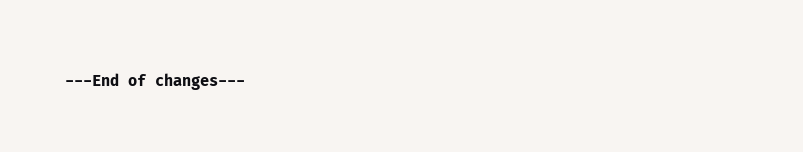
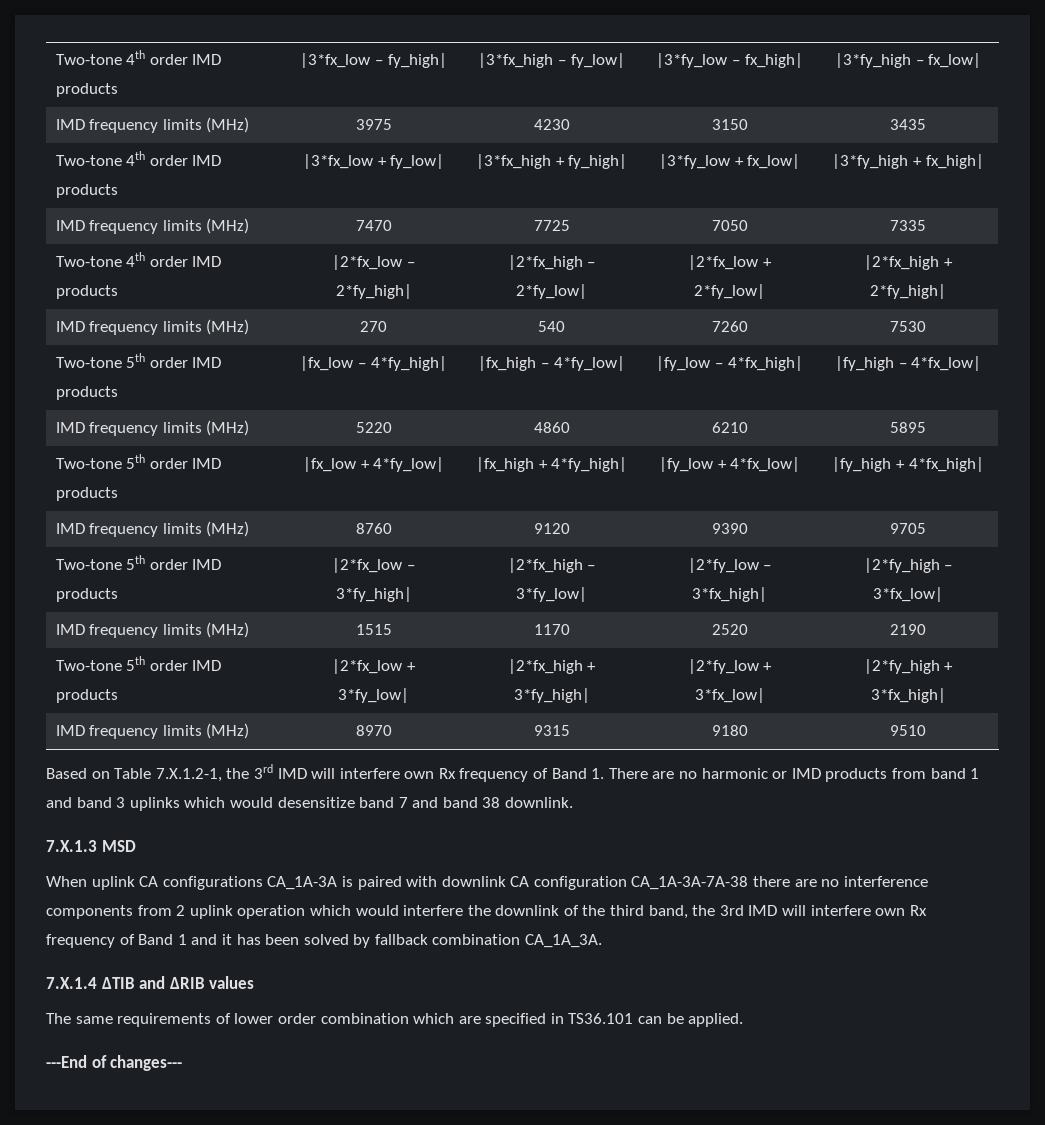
+ Two-tone 4th order IMD products | |3*fx_low – fy_high| | |3*fx_high – fy_low| | |3*fy_low – fx_high| | |3*fy_high – fx_low|
+ IMD frequency limits (MHz) | 3975 | 4230 | 3150 | 3435
+ Two-tone 4th order IMD products | |3*fx_low + fy_low| | |3*fx_high + fy_high| | |3*fy_low + fx_low| | |3*fy_high + fx_high|
+ IMD frequency limits (MHz) | 7470 | 7725 | 7050 | 7335
+ Two-tone 4th order IMD products | |2*fx_low – 2*fy_high| | |2*fx_high – 2*fy_low| | |2*fx_low + 2*fy_low| | |2*fx_high + 2*fy_high|
+ IMD frequency limits (MHz) | 270 | 540 | 7260 | 7530
+ Two-tone 5th order IMD products | |fx_low – 4*fy_high| | |fx_high – 4*fy_low| | |fy_low – 4*fx_high| | |fy_high – 4*fx_low|
+ IMD frequency limits (MHz) | 5220 | 4860 | 6210 | 5895
+ Two-tone 5th order IMD products | |fx_low + 4*fy_low| | |fx_high + 4*fy_high| | |fy_low + 4*fx_low| | |fy_high + 4*fx_high|
+ IMD frequency limits (MHz) | 8760 | 9120 | 9390 | 9705
+ Two-tone 5th order IMD products | |2*fx_low – 3*fy_high| | |2*fx_high – 3*fy_low| | |2*fy_low – 3*fx_high| | |2*fy_high – 3*fx_low|
+ IMD frequency limits (MHz) | 1515 | 1170 | 2520 | 2190
+ Two-tone 5th order IMD products | |2*fx_low + 3*fy_low| | |2*fx_high + 3*fy_high| | |2*fy_low + 3*fx_low| | |2*fy_high + 3*fx_high|
+ IMD frequency limits (MHz) | 8970 | 9315 | 9180 | 9510
+ Based on Table 7.X.1.2-1, the 3rd IMD will interfere own Rx frequency of Band 1. There are no harmonic or IMD products from band 1 and band 3 uplinks which would desensitize band 7 and band 38 downlink.
+ 7.X.1.3 MSD
+ When uplink CA configurations CA_1A-3A is paired with downlink CA configuration CA_1A-3A-7A-38 there are no interference components from 2 uplink operation which would interfere the downlink of the third band, the 3rd IMD will interfere own Rx frequency of Band 1 and it has been solved by fallback combination CA_1A_3A.
+ 7.X.1.4 ∆TIB and ∆RIB values
+ The same requirements of lower order combination which are specified in TS36.101 can be applied.

